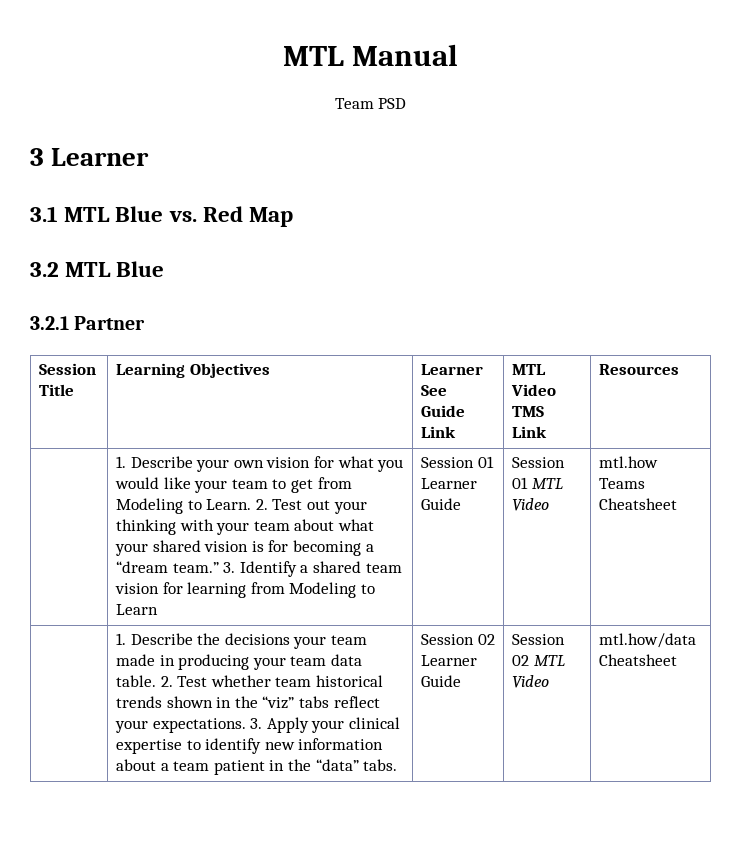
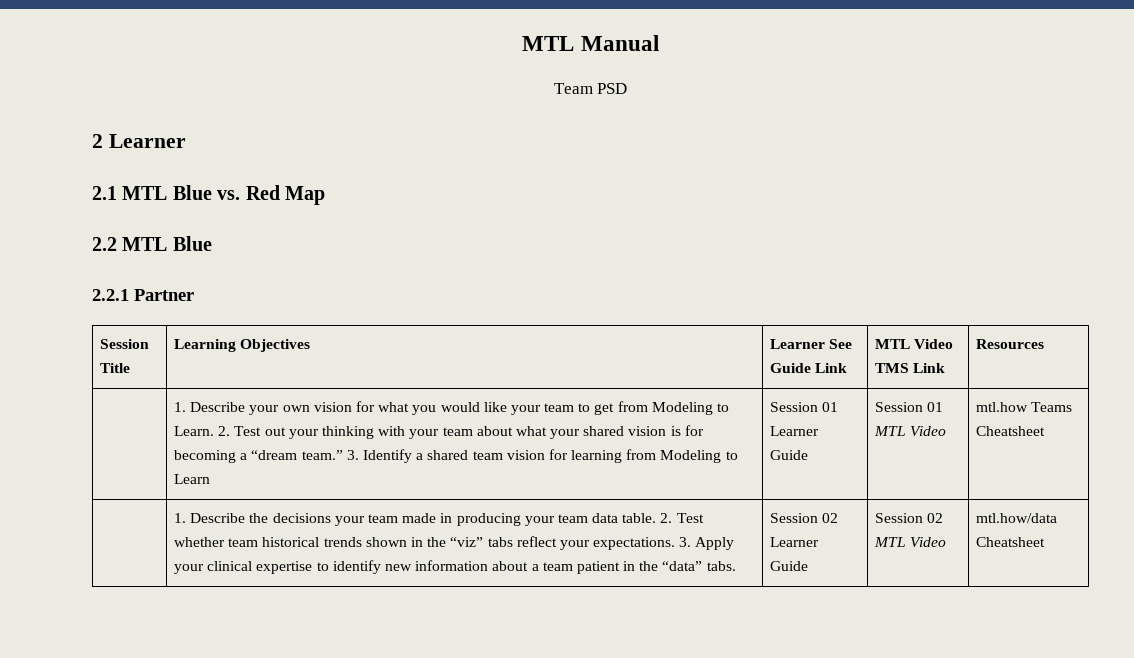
- 3 Learner
+ 2 Learner
- 3.1 MTL Blue vs. Red Map
+ 2.1 MTL Blue vs. Red Map
- 3.2 MTL Blue
+ 2.2 MTL Blue
- 3.2.1 Partner
+ 2.2.1 Partner

